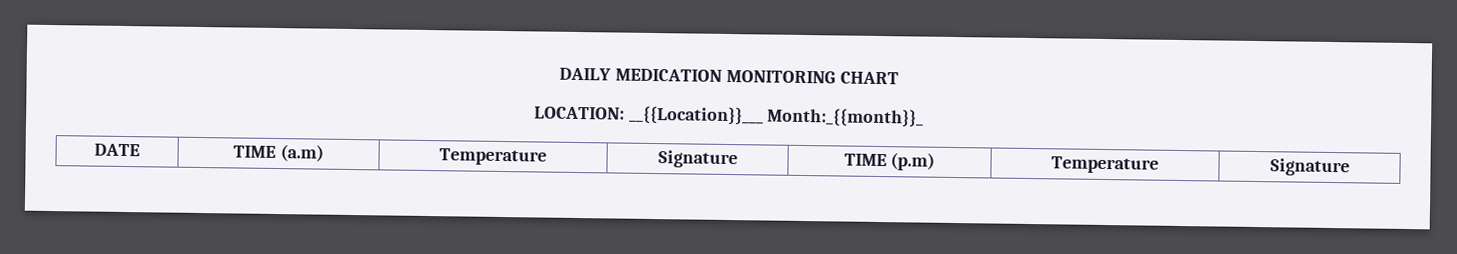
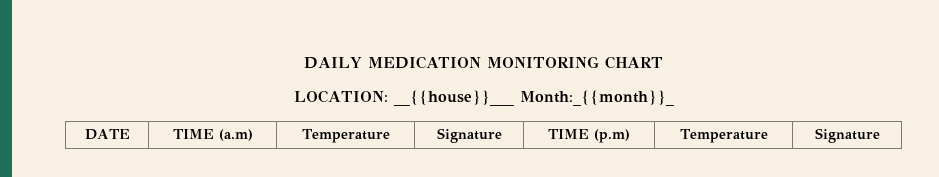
- LOCATION: __{{Location}}___ Month:_{{month}}_
+ LOCATION: __{{house}}___ Month:_{{month}}_

